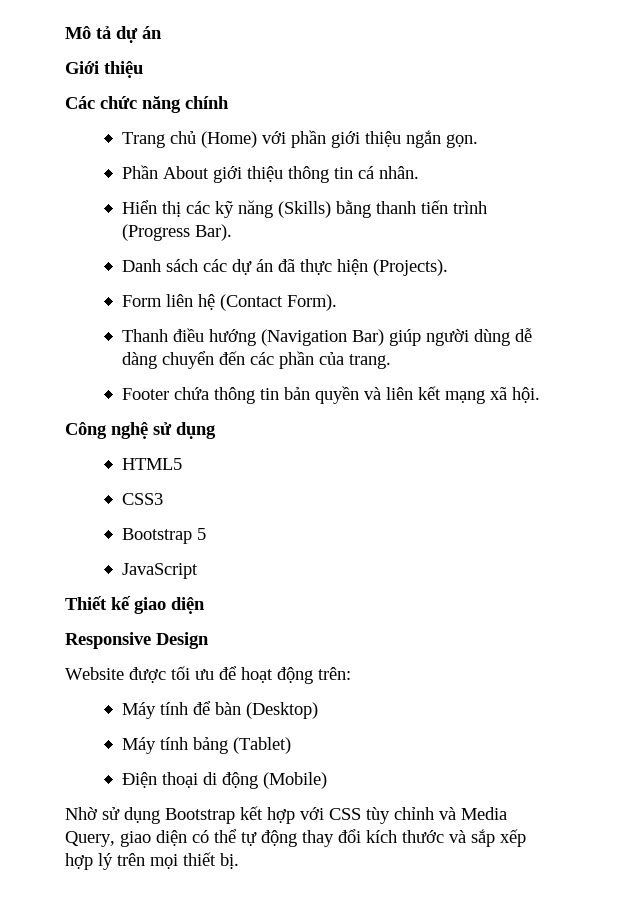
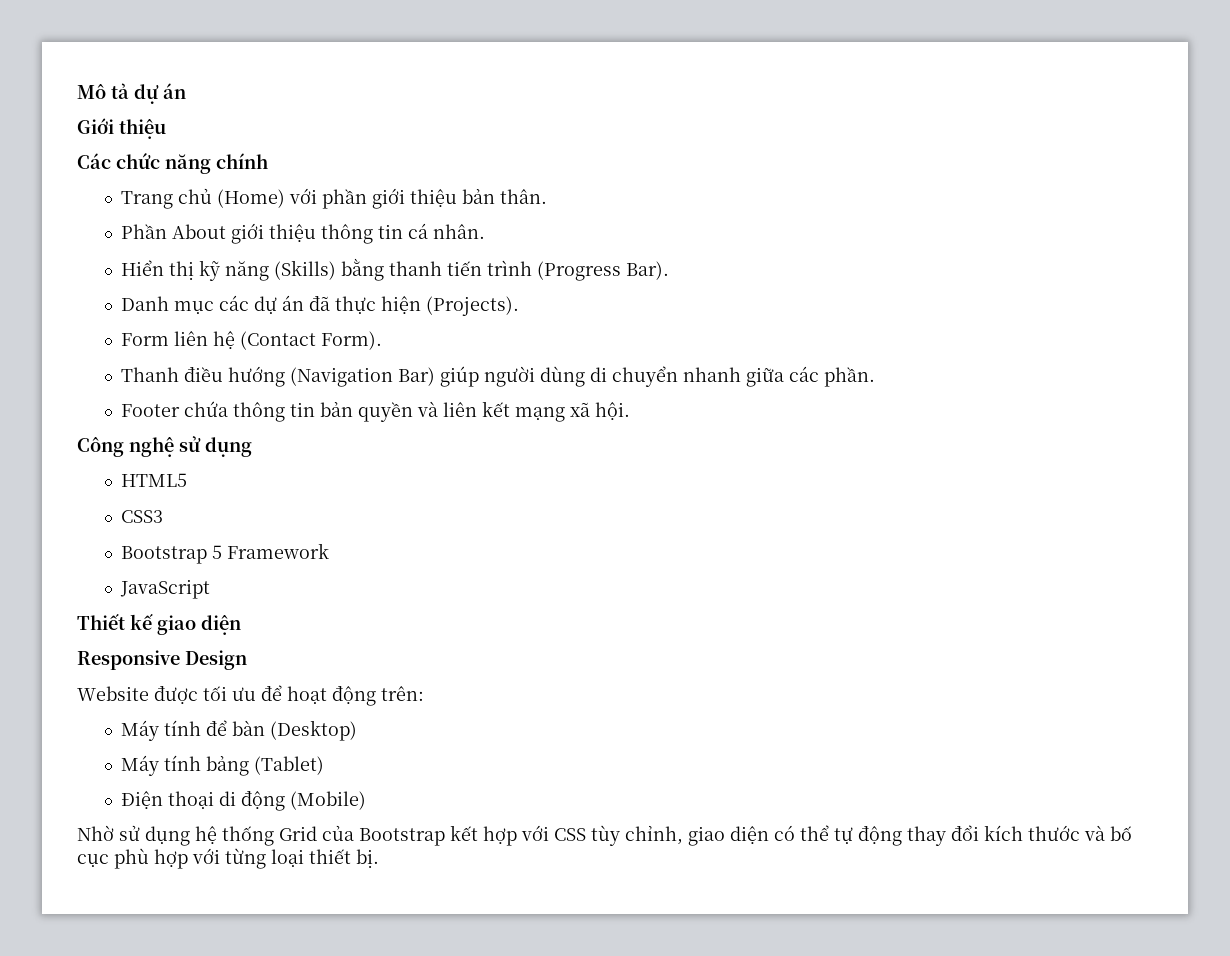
- Trang chủ (Home) với phần giới thiệu ngắn gọn.
+ Trang chủ (Home) với phần giới thiệu bản thân.
- Hiển thị các kỹ năng (Skills) bằng thanh tiến trình (Progress Bar).
+ Hiển thị kỹ năng (Skills) bằng thanh tiến trình (Progress Bar).
- Danh sách các dự án đã thực hiện (Projects).
+ Danh mục các dự án đã thực hiện (Projects).
- Thanh điều hướng (Navigation Bar) giúp người dùng dễ dàng chuyển đến các phần của trang.
+ Thanh điều hướng (Navigation Bar) giúp người dùng di chuyển nhanh giữa các phần.
- Bootstrap 5
+ Bootstrap 5 Framework
- Nhờ sử dụng Bootstrap kết hợp với CSS tùy chỉnh và Media Query, giao diện có thể tự động thay đổi kích thước và sắp xếp hợp lý trên mọi thiết bị.
+ Nhờ sử dụng hệ thống Grid của Bootstrap kết hợp với CSS tùy chỉnh, giao diện có thể tự động thay đổi kích thước và bố cục phù hợp với từng loại thiết bị.

